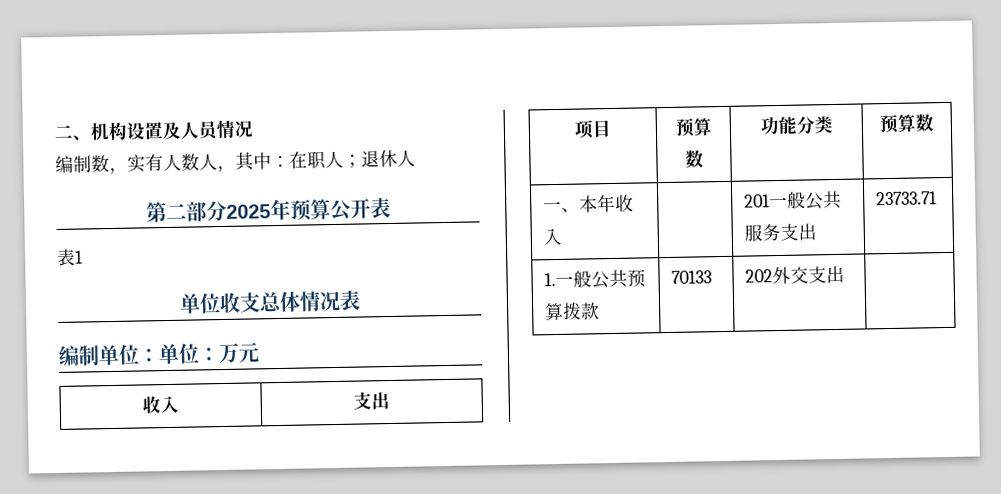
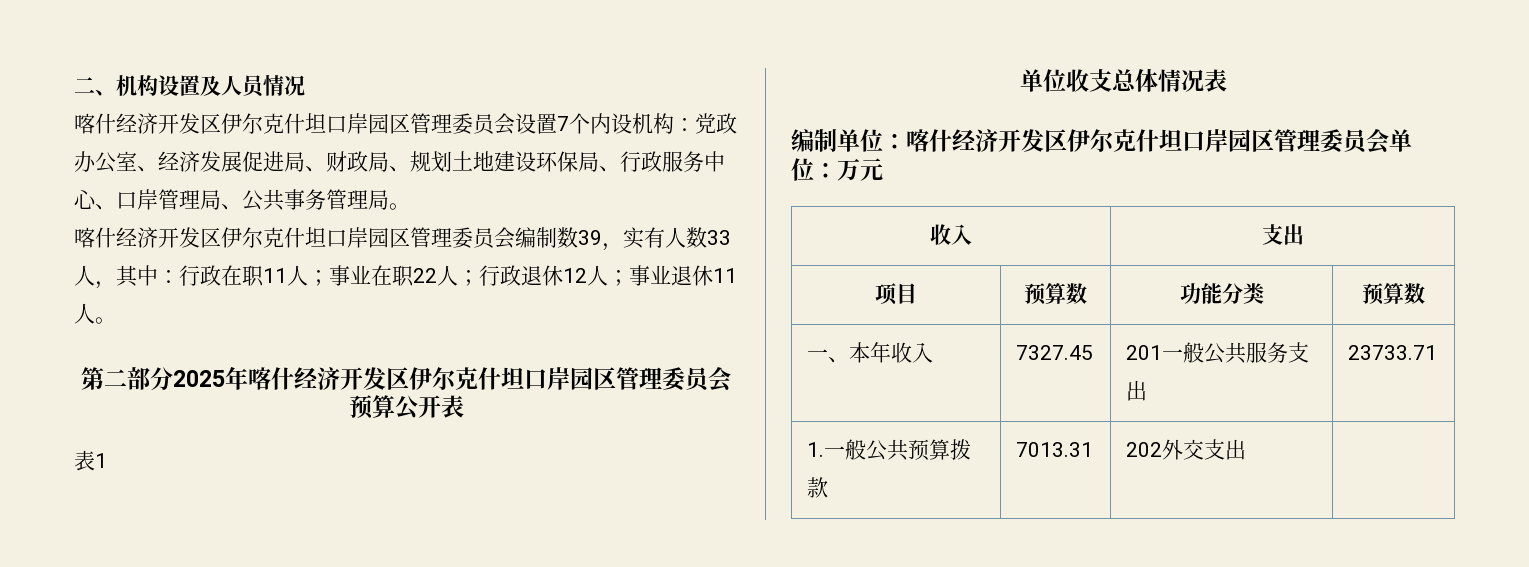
- 编制数，实有人数人，其中：在职人；退休人
- 第二部分2025年预算公开表
+ 喀什经济开发区伊尔克什坦口岸园区管理委员会设置7个内设机构：党政办公室、经济发展促进局、财政局、规划土地建设环保局、行政服务中心、口岸管理局、公共事务管理局。
+ 喀什经济开发区伊尔克什坦口岸园区管理委员会编制数39，实有人数33人，其中：行政在职11人；事业在职22人；行政退休12人；事业退休11人。
+ 第二部分2025年喀什经济开发区伊尔克什坦口岸园区管理委员会预算公开表
- 编制单位：单位：万元
+ 编制单位：喀什经济开发区伊尔克什坦口岸园区管理委员会单位：万元
- 一、本年收入 | | 201一般公共服务支出 | 23733.71
+ 一、本年收入 | 7327.45 | 201一般公共服务支出 | 23733.71
- 1.一般公共预算拨款 | 70133 | 202外交支出 |
+ 1.一般公共预算拨款 | 7013.31 | 202外交支出 |

